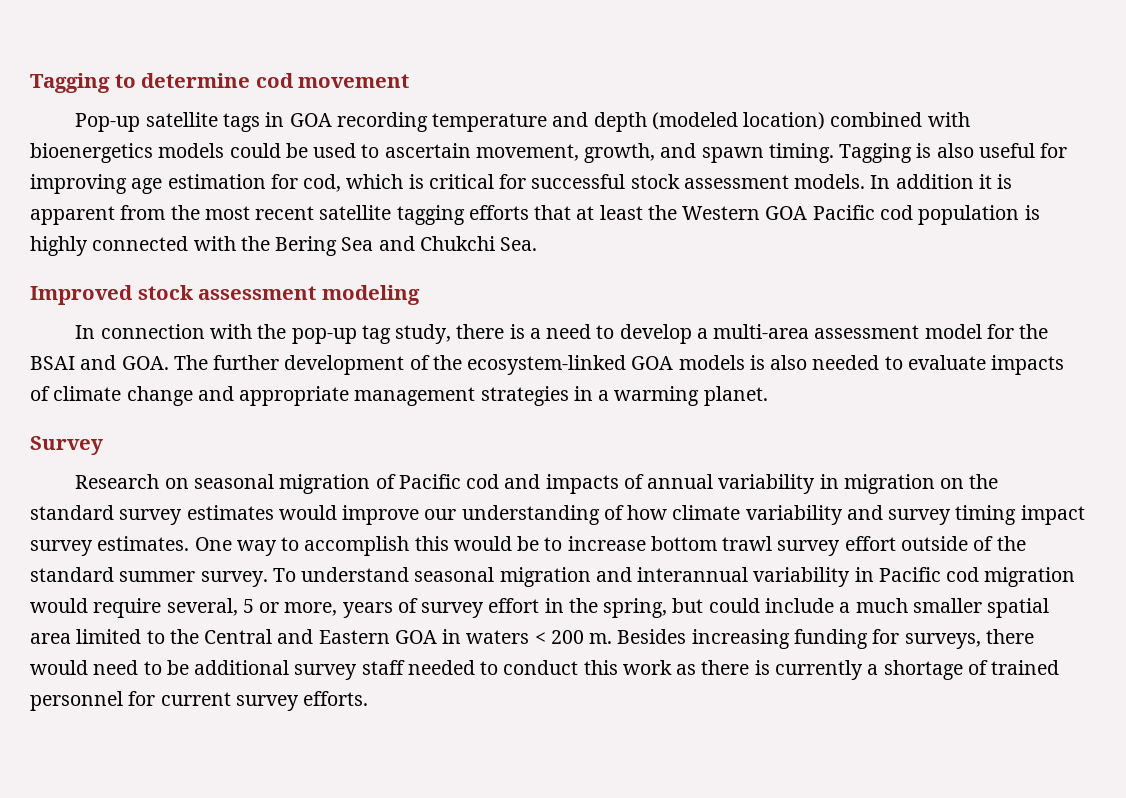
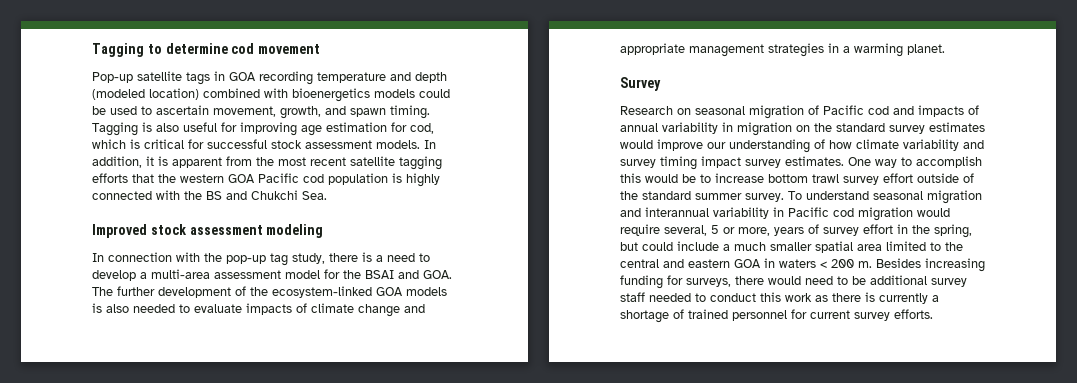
- In addition it is apparent from the most recent satellite tagging efforts that at least the Western GOA Pacific cod population is highly connected with the Bering Sea and Chukchi Sea.
+ In addition, it is apparent from the most recent satellite tagging efforts that the western GOA Pacific cod population is highly connected with the BS and Chukchi Sea.
- To understand seasonal migration and interannual variability in Pacific cod migration would require several, 5 or more, years of survey effort in the spring, but could include a much smaller spatial area limited to the Central and Eastern GOA in waters < 200 m.
+ To understand seasonal migration and interannual variability in Pacific cod migration would require several, 5 or more, years of survey effort in the spring, but could include a much smaller spatial area limited to the central and eastern GOA in waters < 200 m.

